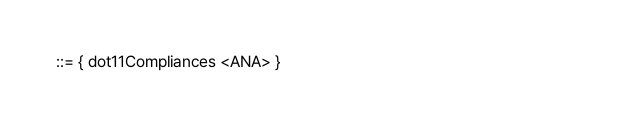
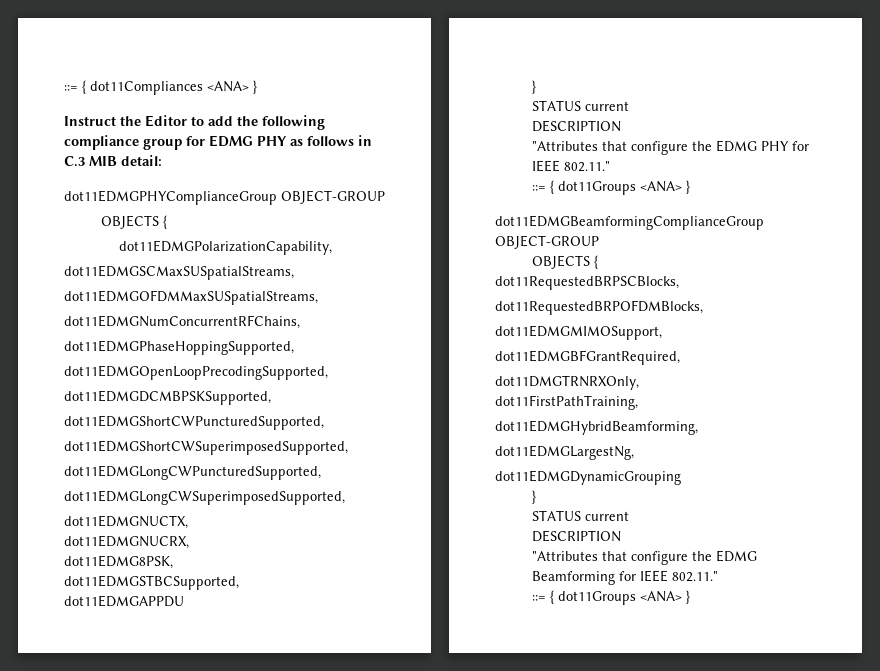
+ Instruct the Editor to add the following compliance group for EDMG PHY as follows in C.3 MIB detail:
+ dot11EDMGPHYComplianceGroup OBJECT-GROUP
+ OBJECTS {
+ dot11EDMGPolarizationCapability,
+ dot11EDMGSCMaxSUSpatialStreams,
+ dot11EDMGOFDMMaxSUSpatialStreams,
+ dot11EDMGNumConcurrentRFChains,
+ dot11EDMGPhaseHoppingSupported,
+ dot11EDMGOpenLoopPrecodingSupported,
+ dot11EDMGDCMBPSKSupported,
+ dot11EDMGShortCWPuncturedSupported,
+ dot11EDMGShortCWSuperimposedSupported,
+ dot11EDMGLongCWPuncturedSupported,
+ dot11EDMGLongCWSuperimposedSupported,
+ dot11EDMGNUCTX,
+ dot11EDMGNUCRX,
+ dot11EDMG8PSK,
+ dot11EDMGSTBCSupported,
+ dot11EDMGAPPDU
+ }
+ STATUS current
+ DESCRIPTION
+ "Attributes that configure the EDMG PHY for IEEE 802.11."
+ ::= { dot11Groups <ANA> }
+ dot11EDMGBeamformingComplianceGroup OBJECT-GROUP
+ OBJECTS {
+ dot11RequestedBRPSCBlocks,
+ dot11RequestedBRPOFDMBlocks,
+ dot11EDMGMIMOSupport,
+ dot11EDMGBFGrantRequired,
+ dot11DMGTRNRXOnly,
+ dot11FirstPathTraining,
+ dot11EDMGHybridBeamforming,
+ dot11EDMGLargestNg,
+ dot11EDMGDynamicGrouping
+ }
+ STATUS current
+ DESCRIPTION
+ "Attributes that configure the EDMG Beamforming for IEEE 802.11."
+ ::= { dot11Groups <ANA> }

